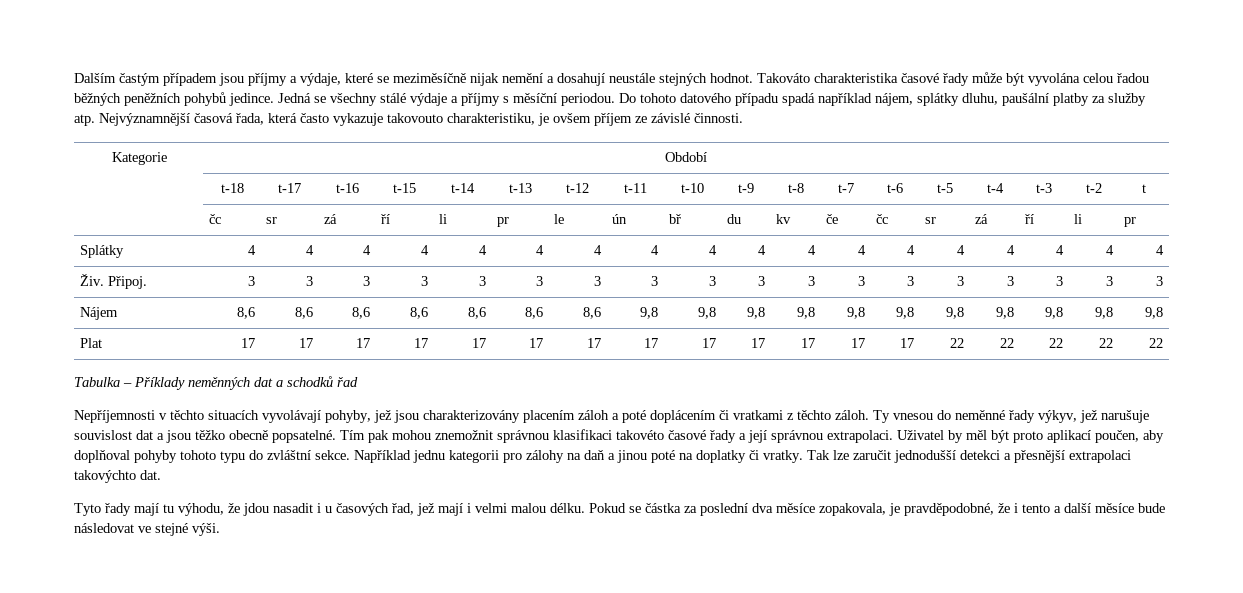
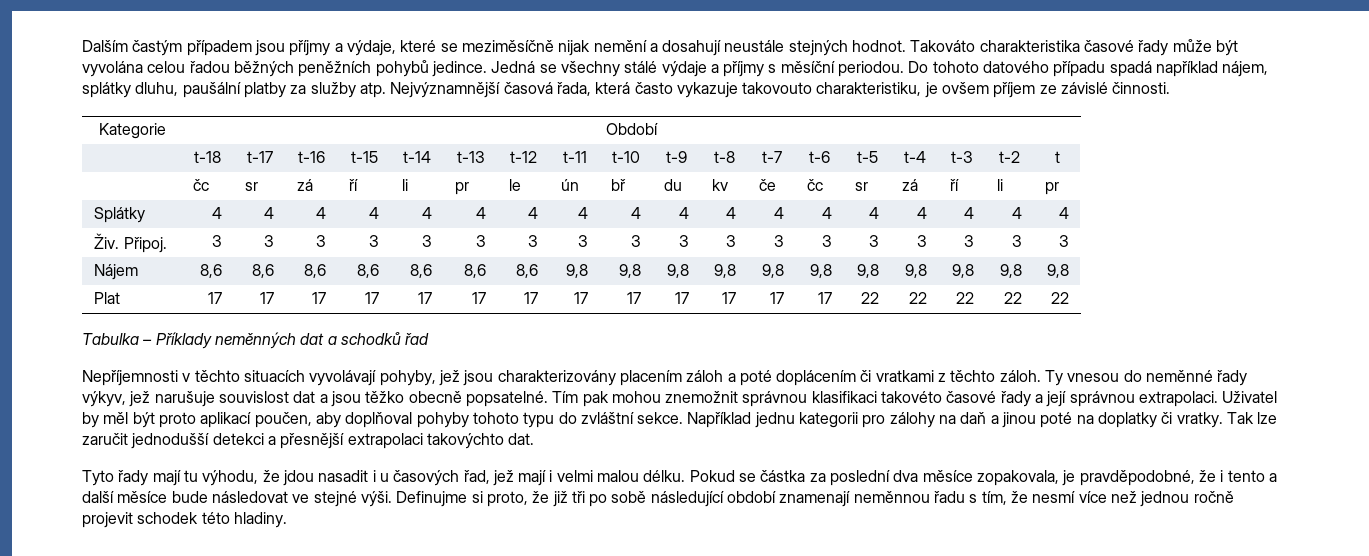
+ Definujme si proto, že již tři po sobě následující období znamenají neměnnou řadu s tím, že nesmí více než jednou ročně projevit schodek této hladiny.

